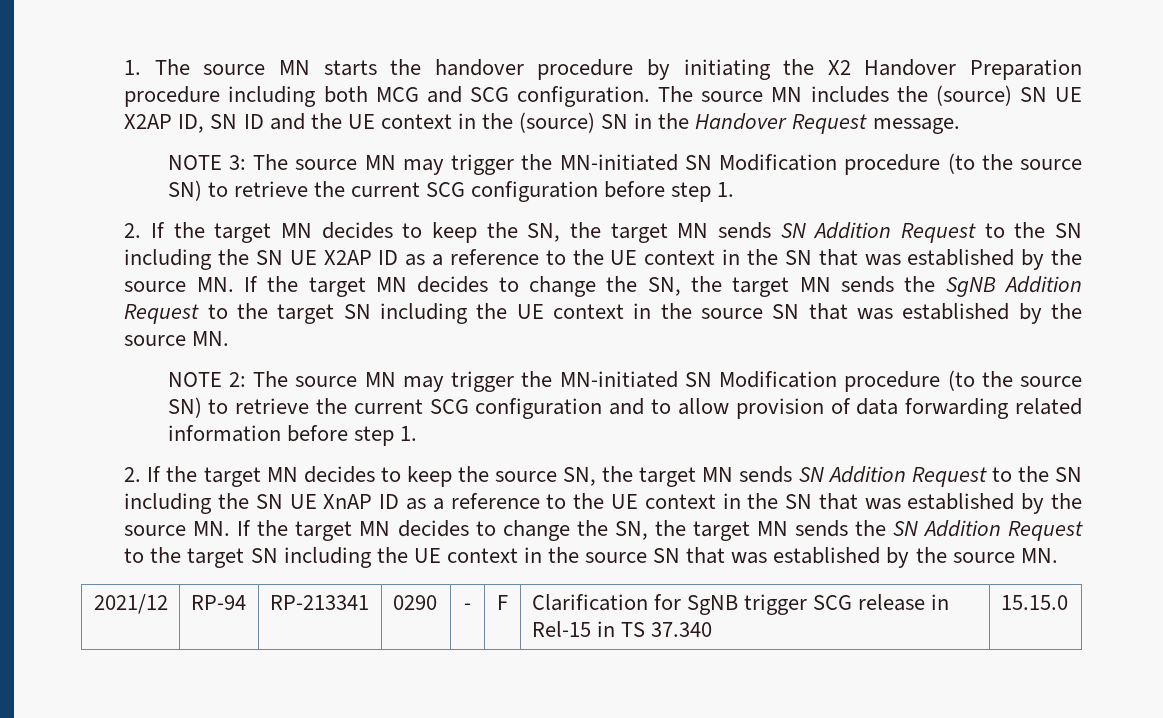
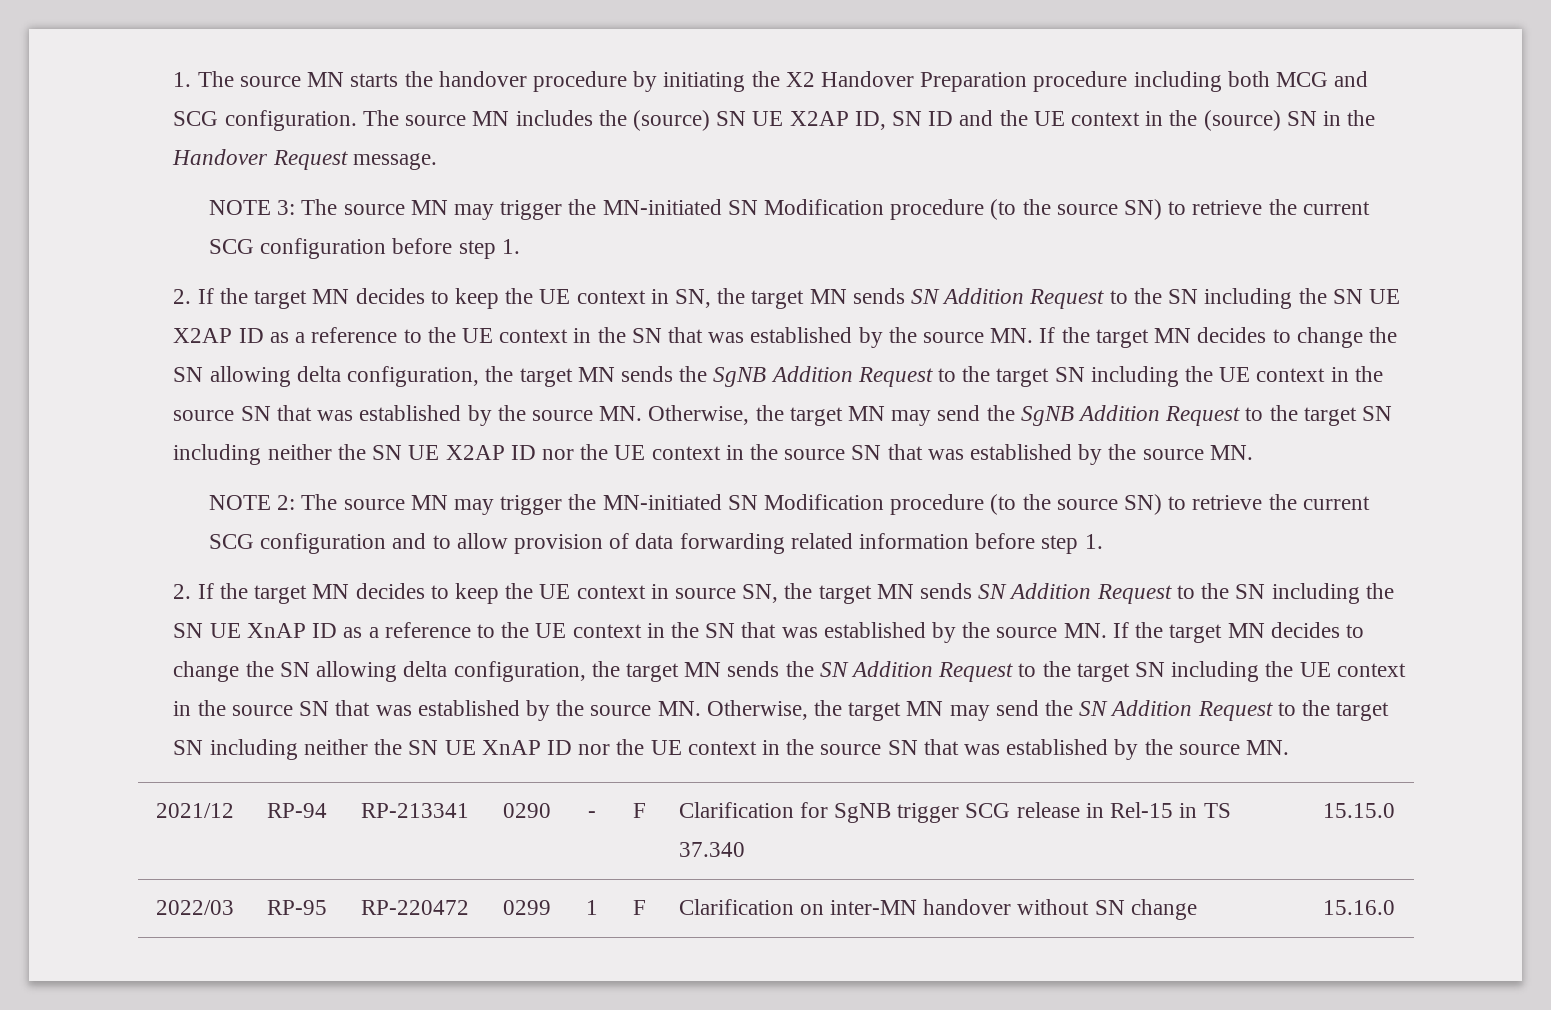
- 2. If the target MN decides to keep the SN, the target MN sends SN Addition Request to the SN including the SN UE X2AP ID as a reference to the UE context in the SN that was established by the source MN. If the target MN decides to change the SN, the target MN sends the SgNB Addition Request to the target SN including the UE context in the source SN that was established by the source MN.
+ 2. If the target MN decides to keep the UE context in SN, the target MN sends SN Addition Request to the SN including the SN UE X2AP ID as a reference to the UE context in the SN that was established by the source MN. If the target MN decides to change the SN allowing delta configuration, the target MN sends the SgNB Addition Request to the target SN including the UE context in the source SN that was established by the source MN. Otherwise, the target MN may send the SgNB Addition Request to the target SN including neither the SN UE X2AP ID nor the UE context in the source SN that was established by the source MN.
- 2. If the target MN decides to keep the source SN, the target MN sends SN Addition Request to the SN including the SN UE XnAP ID as a reference to the UE context in the SN that was established by the source MN. If the target MN decides to change the SN, the target MN sends the SN Addition Request to the target SN including the UE context in the source SN that was established by the source MN.
+ 2. If the target MN decides to keep the UE context in source SN, the target MN sends SN Addition Request to the SN including the SN UE XnAP ID as a reference to the UE context in the SN that was established by the source MN. If the target MN decides to change the SN allowing delta configuration, the target MN sends the SN Addition Request to the target SN including the UE context in the source SN that was established by the source MN. Otherwise, the target MN may send the SN Addition Request to the target SN including neither the SN UE XnAP ID nor the UE context in the source SN that was established by the source MN.
+ 2022/03 | RP-95 | RP-220472 | 0299 | 1 | F | Clarification on inter-MN handover without SN change | 15.16.0

